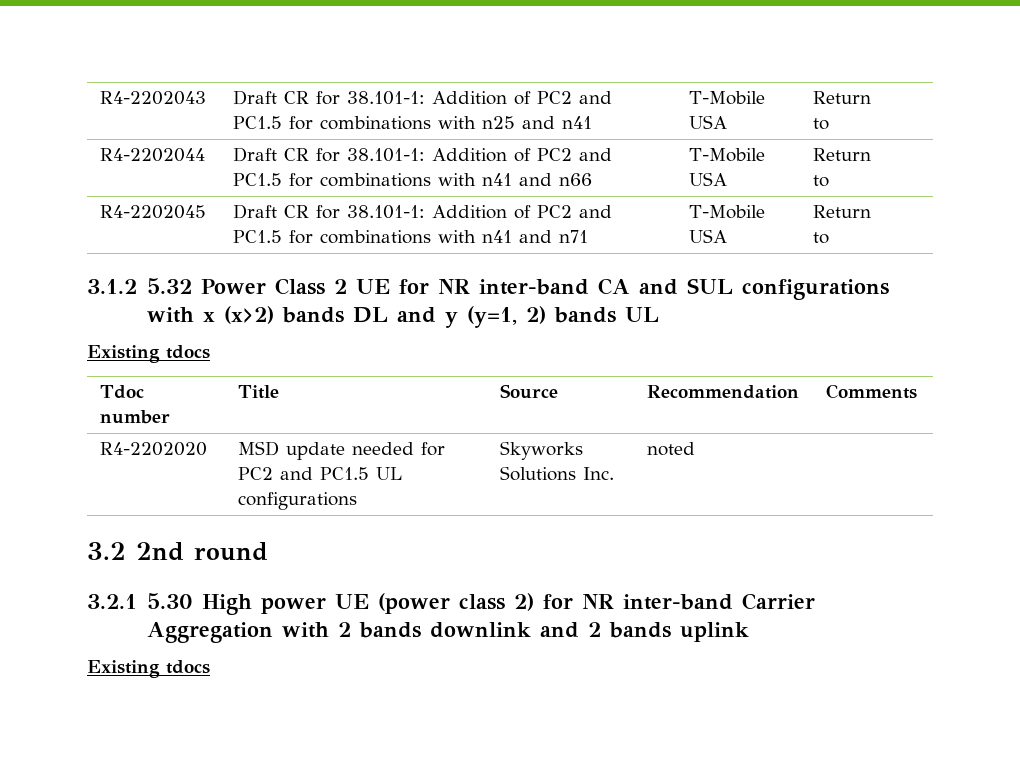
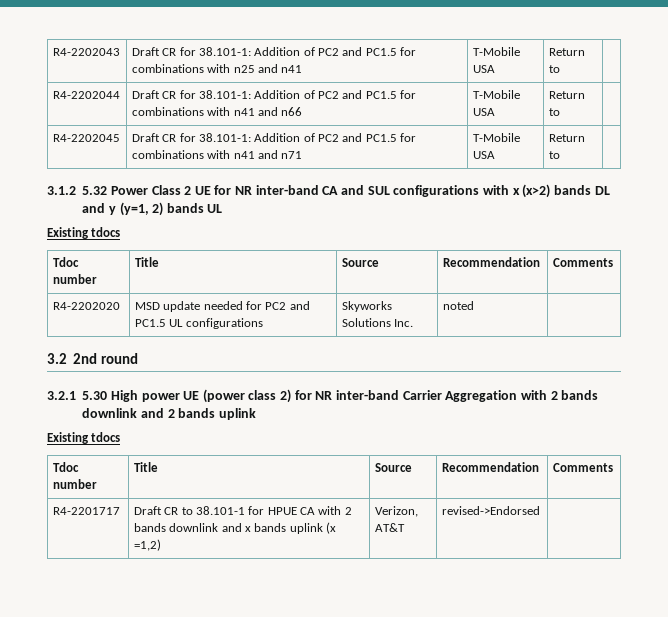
  3.2.1 5.30 High power UE (power class 2) for NR inter-band Carrier Aggregation with 2 bands downlink and 2 bands uplink
  Existing tdocs
+ Tdoc number | Title | Source | Recommendation | Comments
+ R4-2201717 | Draft CR to 38.101-1 for HPUE CA with 2 bands downlink and x bands uplink (x =1,2) | Verizon, AT&T | revised->Endorsed |

